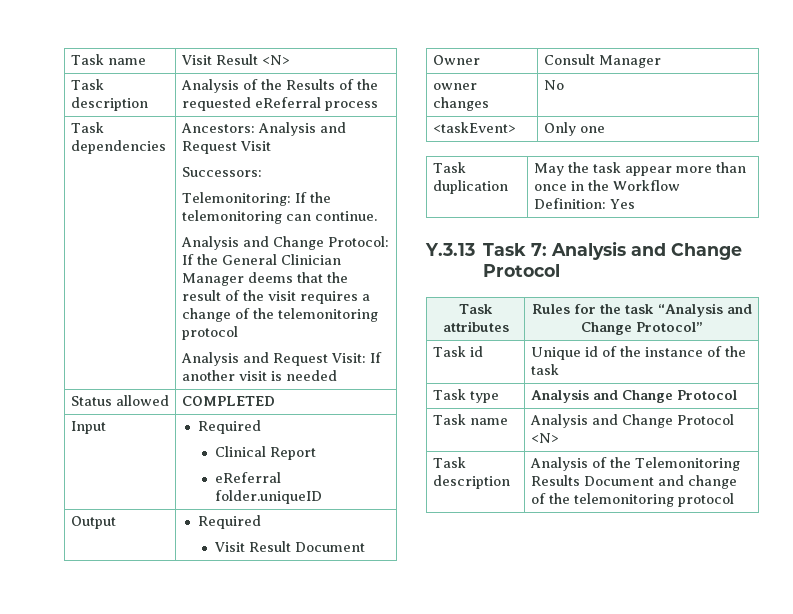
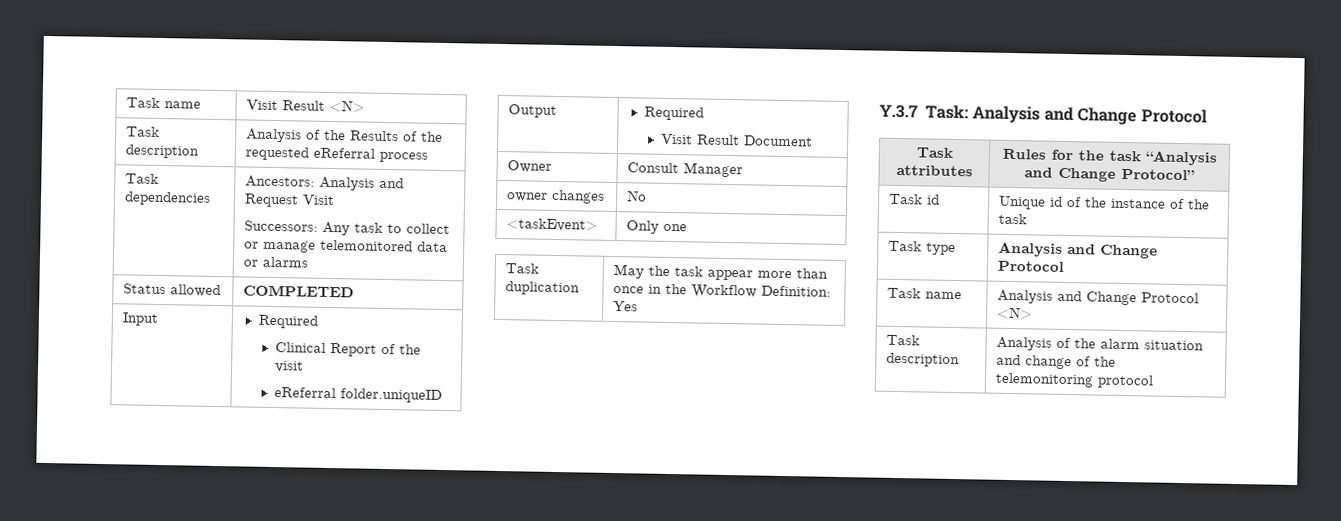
- Successors:
- Telemonitoring: If the telemonitoring can continue.
- Analysis and Change Protocol: If the General Clinician Manager deems that the result of the visit requires a change of the telemonitoring protocol
- Analysis and Request Visit: If another visit is needed
+ Successors: Any task to collect or manage telemonitored data or alarms
  Input | Required
- Clinical Report
+ Clinical Report of the visit
- Y.3.13 Task 7: Analysis and Change Protocol
+ Y.3.7 Task: Analysis and Change Protocol
- Task description | Analysis of the Telemonitoring Results Document and change of the telemonitoring protocol
+ Task description | Analysis of the alarm situation and change of the telemonitoring protocol

